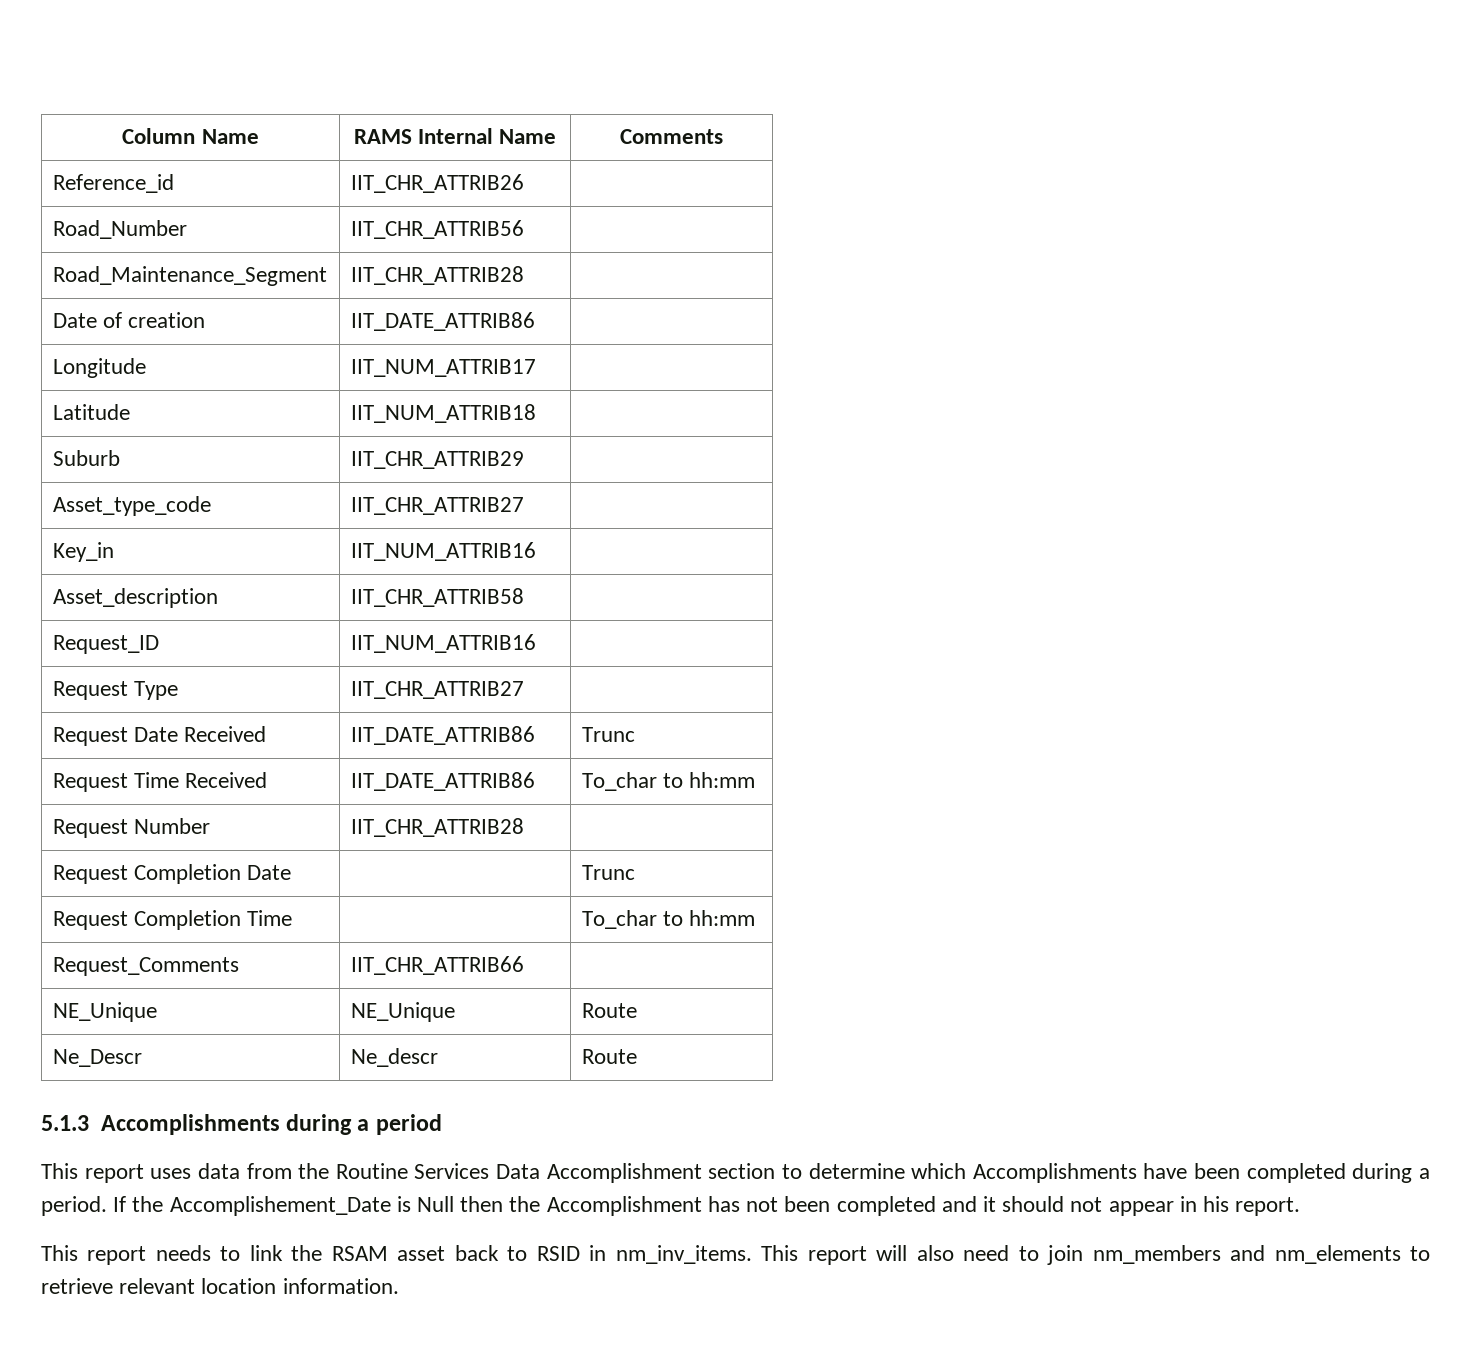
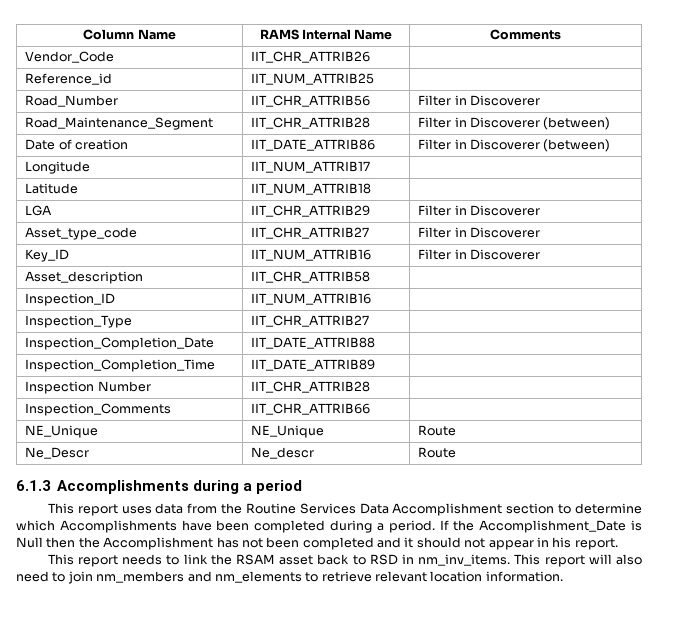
+ Vendor_Code | IIT_CHR_ATTRIB26 |
- Reference_id | IIT_CHR_ATTRIB26 |
+ Reference_id | IIT_NUM_ATTRIB25 |
- Road_Number | IIT_CHR_ATTRIB56 |
+ Road_Number | IIT_CHR_ATTRIB56 | Filter in Discoverer
- Road_Maintenance_Segment | IIT_CHR_ATTRIB28 |
+ Road_Maintenance_Segment | IIT_CHR_ATTRIB28 | Filter in Discoverer (between)
- Date of creation | IIT_DATE_ATTRIB86 |
+ Date of creation | IIT_DATE_ATTRIB86 | Filter in Discoverer (between)
- Suburb | IIT_CHR_ATTRIB29 |
+ LGA | IIT_CHR_ATTRIB29 | Filter in Discoverer
- Asset_type_code | IIT_CHR_ATTRIB27 |
- Key_in | IIT_NUM_ATTRIB16 |
+ Asset_type_code | IIT_CHR_ATTRIB27 | Filter in Discoverer
+ Key_ID | IIT_NUM_ATTRIB16 | Filter in Discoverer
- Request_ID | IIT_NUM_ATTRIB16 |
- Request Type | IIT_CHR_ATTRIB27 |
- Request Date Received | IIT_DATE_ATTRIB86 | Trunc
- Request Time Received | IIT_DATE_ATTRIB86 | To_char to hh:mm
- Request Number | IIT_CHR_ATTRIB28 |
- Request Completion Date | | Trunc
- Request Completion Time | | To_char to hh:mm
- Request_Comments | IIT_CHR_ATTRIB66 |
+ Inspection_ID | IIT_NUM_ATTRIB16 |
+ Inspection_Type | IIT_CHR_ATTRIB27 |
+ Inspection_Completion_Date | IIT_DATE_ATTRIB88 |
+ Inspection_Completion_Time | IIT_DATE_ATTRIB89 |
+ Inspection Number | IIT_CHR_ATTRIB28 |
+ Inspection_Comments | IIT_CHR_ATTRIB66 |
- 5.1.3 Accomplishments during a period
+ 6.1.3 Accomplishments during a period
- If the Accomplishement_Date is Null then the Accomplishment has not been completed and it should not appear in his report.
+ If the Accomplishment_Date is Null then the Accomplishment has not been completed and it should not appear in his report.
- This report needs to link the RSAM asset back to RSID in nm_inv_items.
+ This report needs to link the RSAM asset back to RSD in nm_inv_items.

